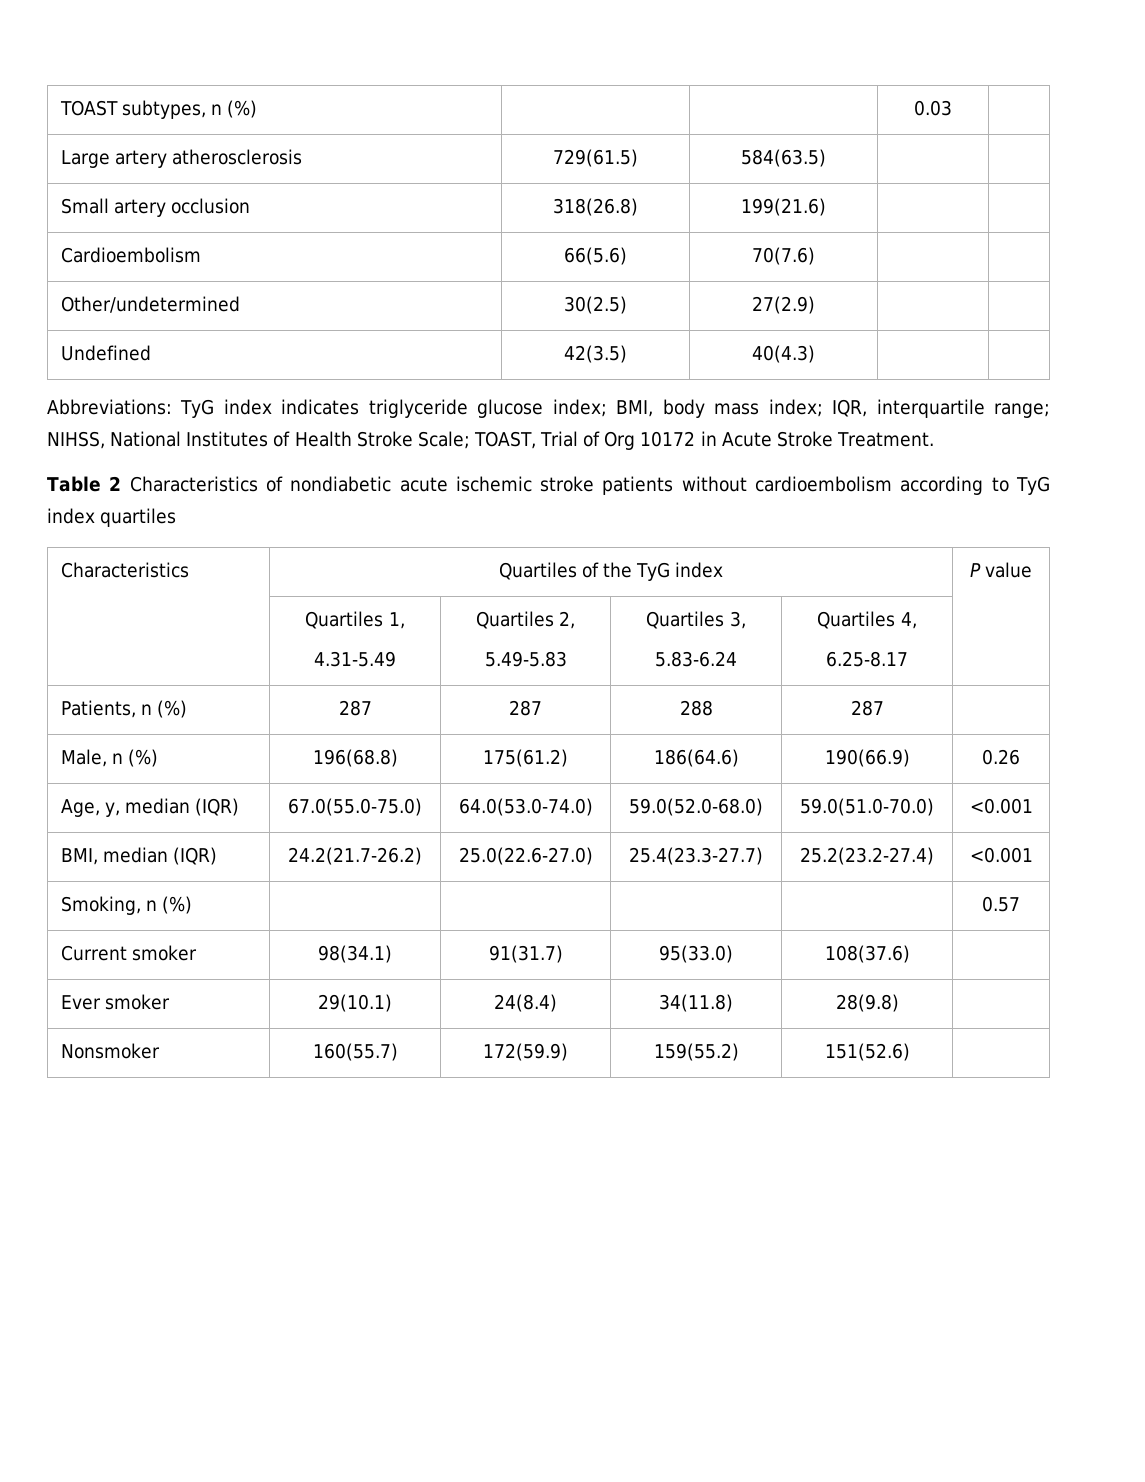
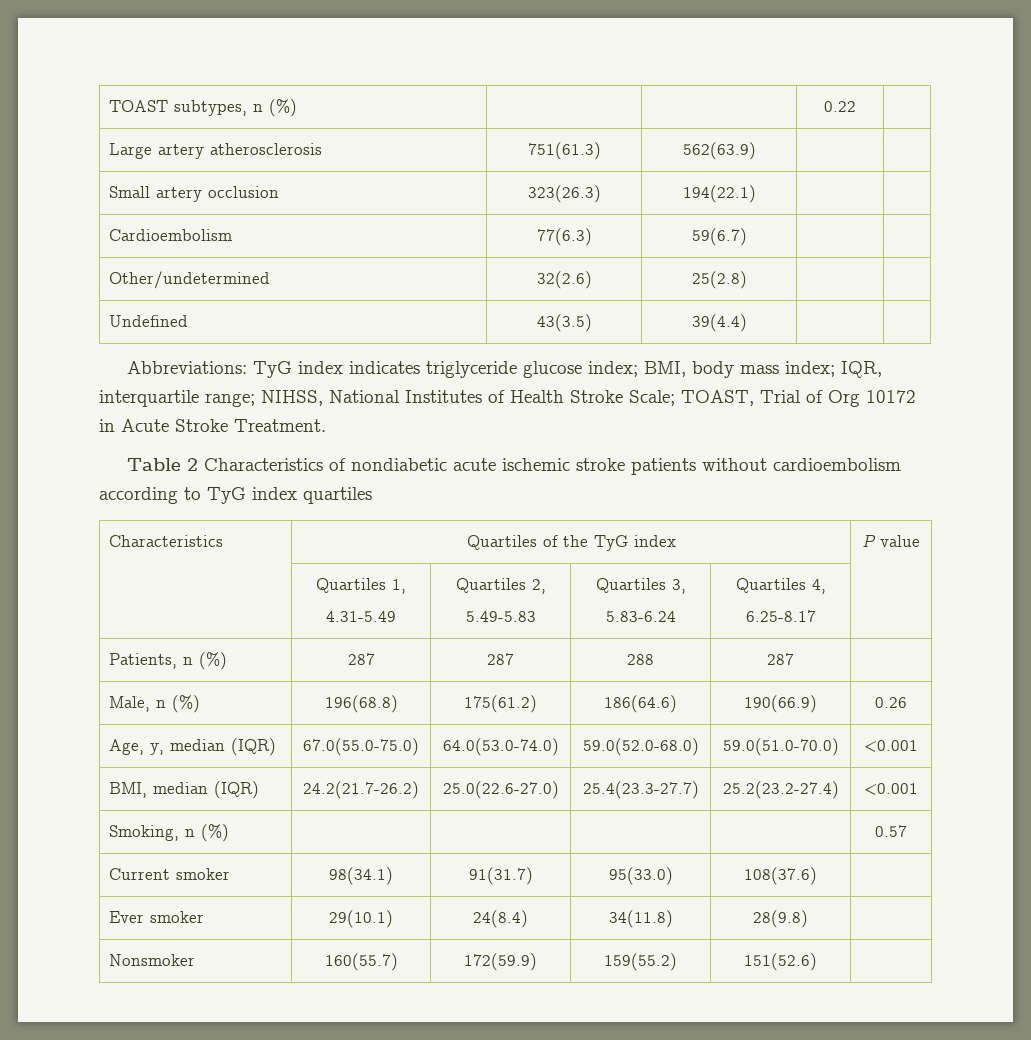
- TOAST subtypes, n (%) | | | 0.03 |
+ TOAST subtypes, n (%) | | | 0.22 |
- Large artery atherosclerosis | 729(61.5) | 584(63.5) | |
+ Large artery atherosclerosis | 751(61.3) | 562(63.9) | |
- Small artery occlusion | 318(26.8) | 199(21.6) | |
+ Small artery occlusion | 323(26.3) | 194(22.1) | |
- Cardioembolism | 66(5.6) | 70(7.6) | |
+ Cardioembolism | 77(6.3) | 59(6.7) | |
- Other/undetermined | 30(2.5) | 27(2.9) | |
+ Other/undetermined | 32(2.6) | 25(2.8) | |
- Undefined | 42(3.5) | 40(4.3) | |
+ Undefined | 43(3.5) | 39(4.4) | |

